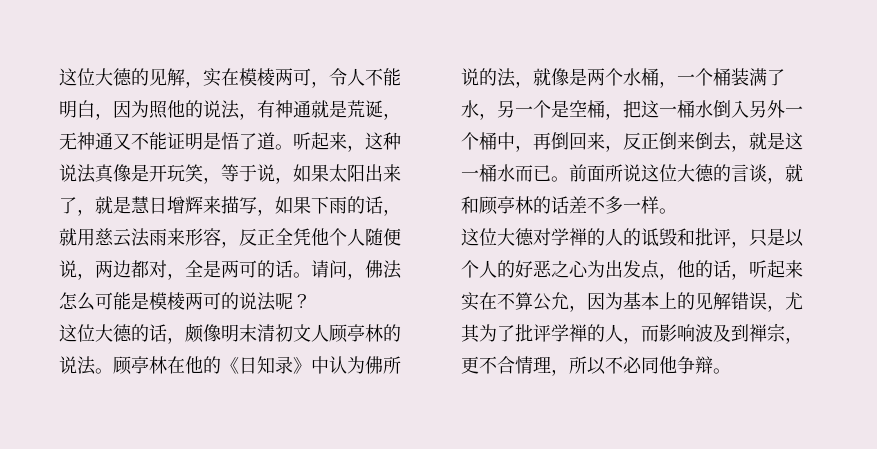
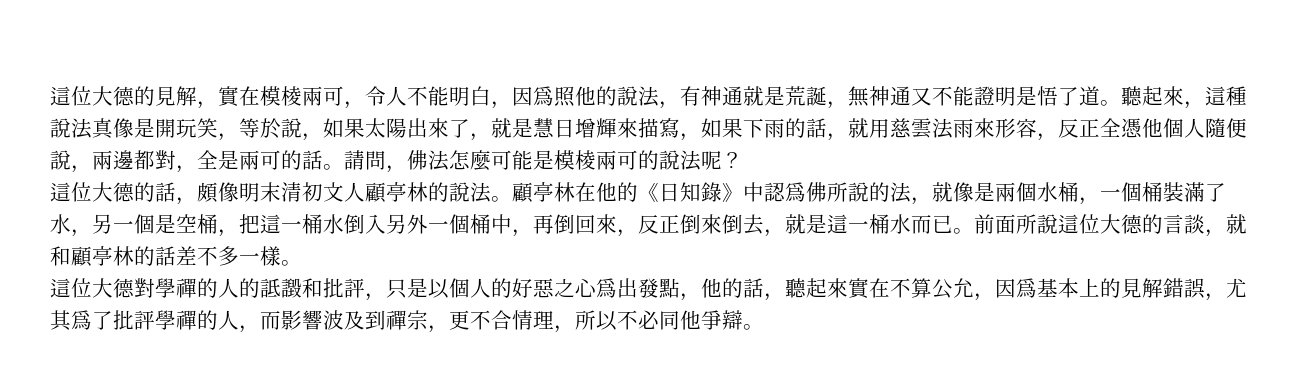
- 这位大德的见解，实在模棱两可，令人不能明白，因为照他的说法，有神通就是荒诞，无神通又不能证明是悟了道。
+ 這位大德的見解，實在模棱兩可，令人不能明白，因爲照他的說法，有神通就是荒誕，無神通又不能證明是悟了道。
- 听起来，这种说法真像是开玩笑，等于说，如果太阳出来了，就是慧日增辉来描写，如果下雨的话，就用慈云法雨来形容，反正全凭他个人随便说，两边都对，全是两可的话。请问，佛法怎么可能是模棱两可的说法呢？
+ 聽起來，這種說法真像是開玩笑，等於說，如果太陽出來了，就是慧日增輝來描寫，如果下雨的話，就用慈雲法雨來形容，反正全憑他個人隨便說，兩邊都對，全是兩可的話。請問，佛法怎麼可能是模棱兩可的說法呢？
- 这位大德的话，颇像明末清初文人顾亭林的说法。顾亭林在他的《日知录》中认为佛所说的法，就像是两个水桶，一个桶装满了水，另一个是空桶，把这一桶水倒入另外一个桶中，再倒回来，反正倒来倒去，就是这一桶水而已。
+ 這位大德的話，頗像明末清初文人顧亭林的說法。顧亭林在他的《日知錄》中認爲佛所說的法，就像是兩個水桶，一個桶裝滿了水，另一個是空桶，把這一桶水倒入另外一個桶中，再倒回來，反正倒來倒去，就是這一桶水而已。
- 前面所说这位大德的言谈，就和顾亭林的话差不多一样。
+ 前面所說這位大德的言談，就和顧亭林的話差不多一樣。
- 这位大德对学禅的人的诋毁和批评，只是以个人的好恶之心为出发点，他的话，听起来实在不算公允，因为基本上的见解错误，尤其为了批评学禅的人，而影响波及到禅宗，更不合情理，所以不必同他争辩。
+ 這位大德對學禪的人的詆譭和批評，只是以個人的好惡之心爲出發點，他的話，聽起來實在不算公允，因爲基本上的見解錯誤，尤其爲了批評學禪的人，而影響波及到禪宗，更不合情理，所以不必同他爭辯。

